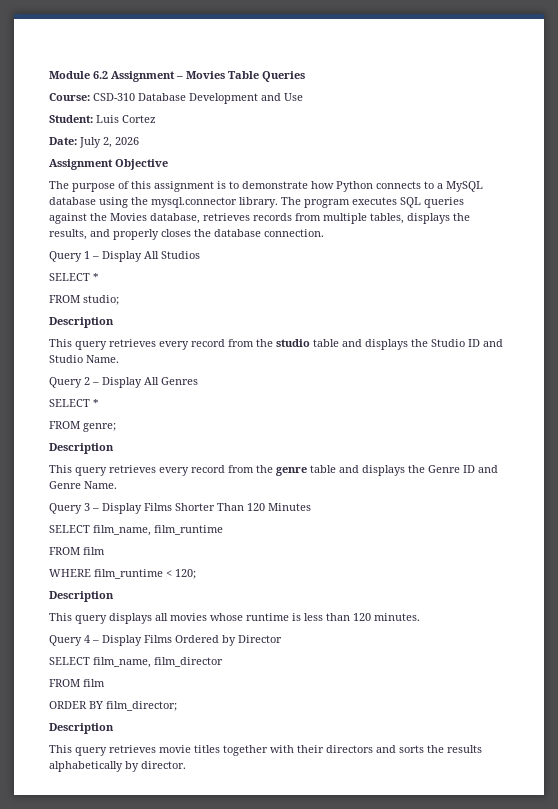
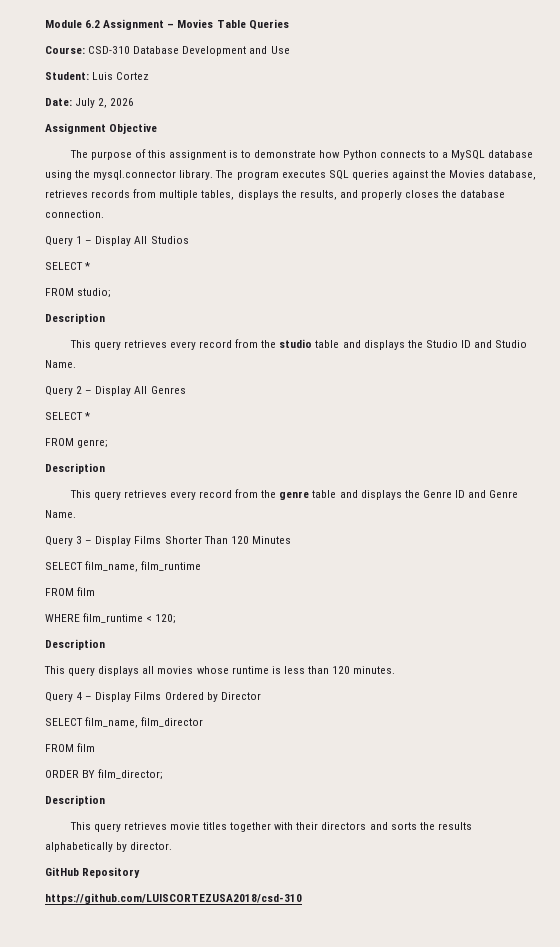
+ GitHub Repository
+ https://github.com/LUISCORTEZUSA2018/csd-310

